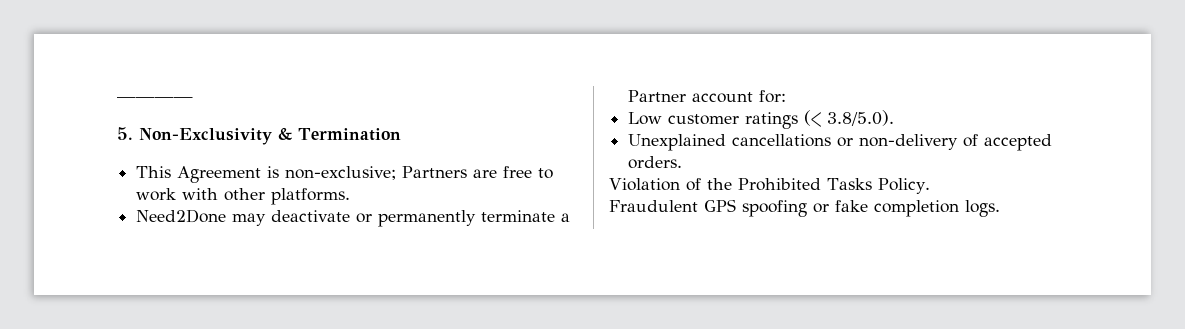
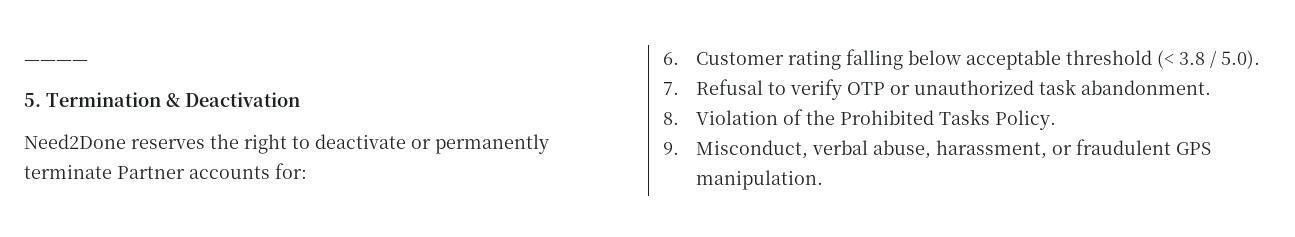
- 5. Non-Exclusivity & Termination
- This Agreement is non-exclusive; Partners are free to work with other platforms.
- Need2Done may deactivate or permanently terminate a Partner account for:
- Low customer ratings (< 3.8/5.0).
- Unexplained cancellations or non-delivery of accepted orders.
- Violation of the Prohibited Tasks Policy.
+ 5. Termination & Deactivation
+ Need2Done reserves the right to deactivate or permanently terminate Partner accounts for:
+ 6. Customer rating falling below acceptable threshold (< 3.8 / 5.0).
+ 7. Refusal to verify OTP or unauthorized task abandonment.
+ 8. Violation of the Prohibited Tasks Policy.
- Fraudulent GPS spoofing or fake completion logs.
+ 9. Misconduct, verbal abuse, harassment, or fraudulent GPS manipulation.

